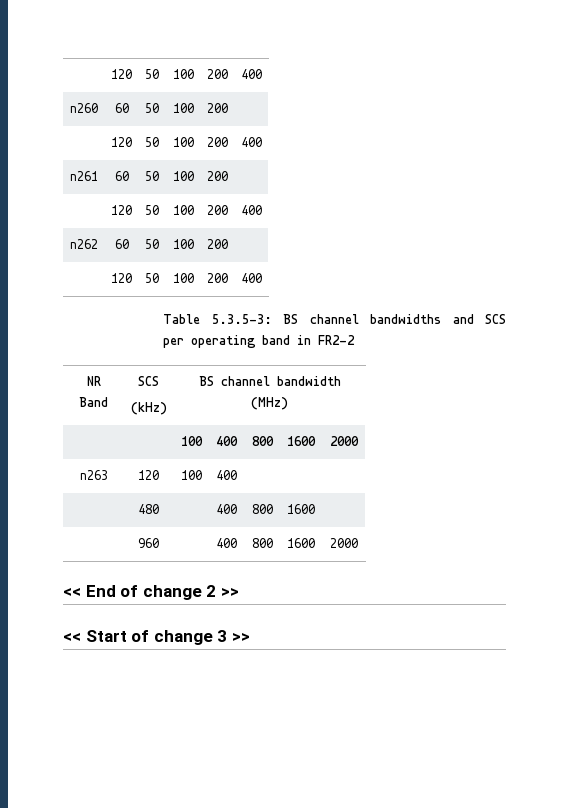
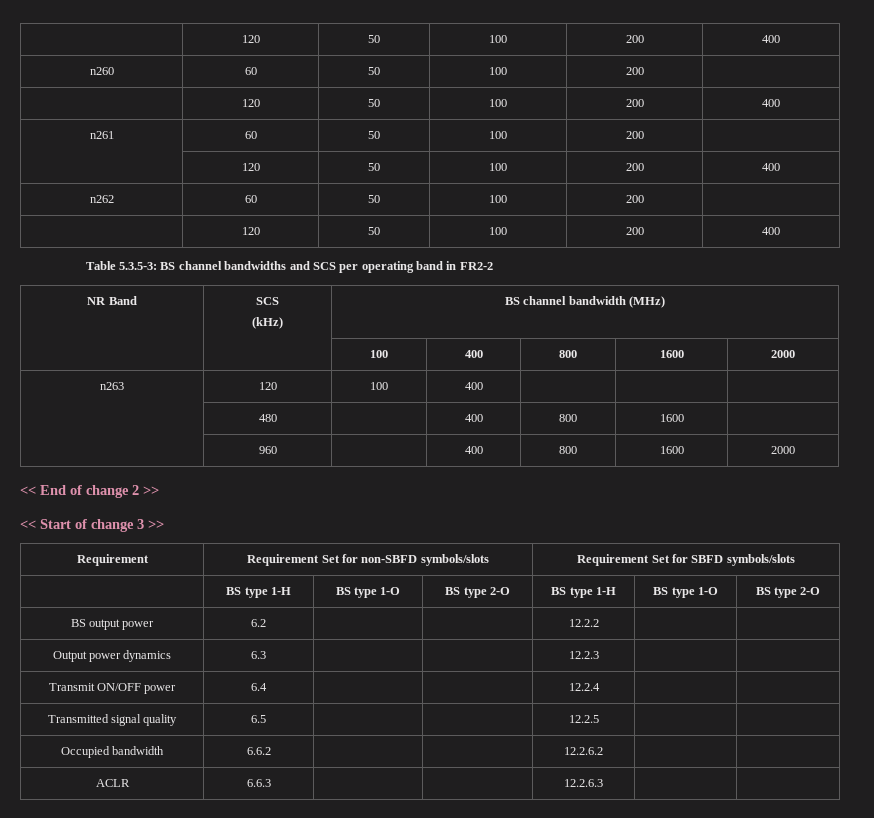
+ Requirement | Requirement Set for non-SBFD symbols/slots | Requirement Set for SBFD symbols/slots
+ | BS type 1-H | BS type 1-O | BS type 2-O | BS type 1-H | BS type 1-O | BS type 2-O
+ BS output power | 6.2 | | | 12.2.2 | |
+ Output power dynamics | 6.3 | | | 12.2.3 | |
+ Transmit ON/OFF power | 6.4 | | | 12.2.4 | |
+ Transmitted signal quality | 6.5 | | | 12.2.5 | |
+ Occupied bandwidth | 6.6.2 | | | 12.2.6.2 | |
+ ACLR | 6.6.3 | | | 12.2.6.3 | |

